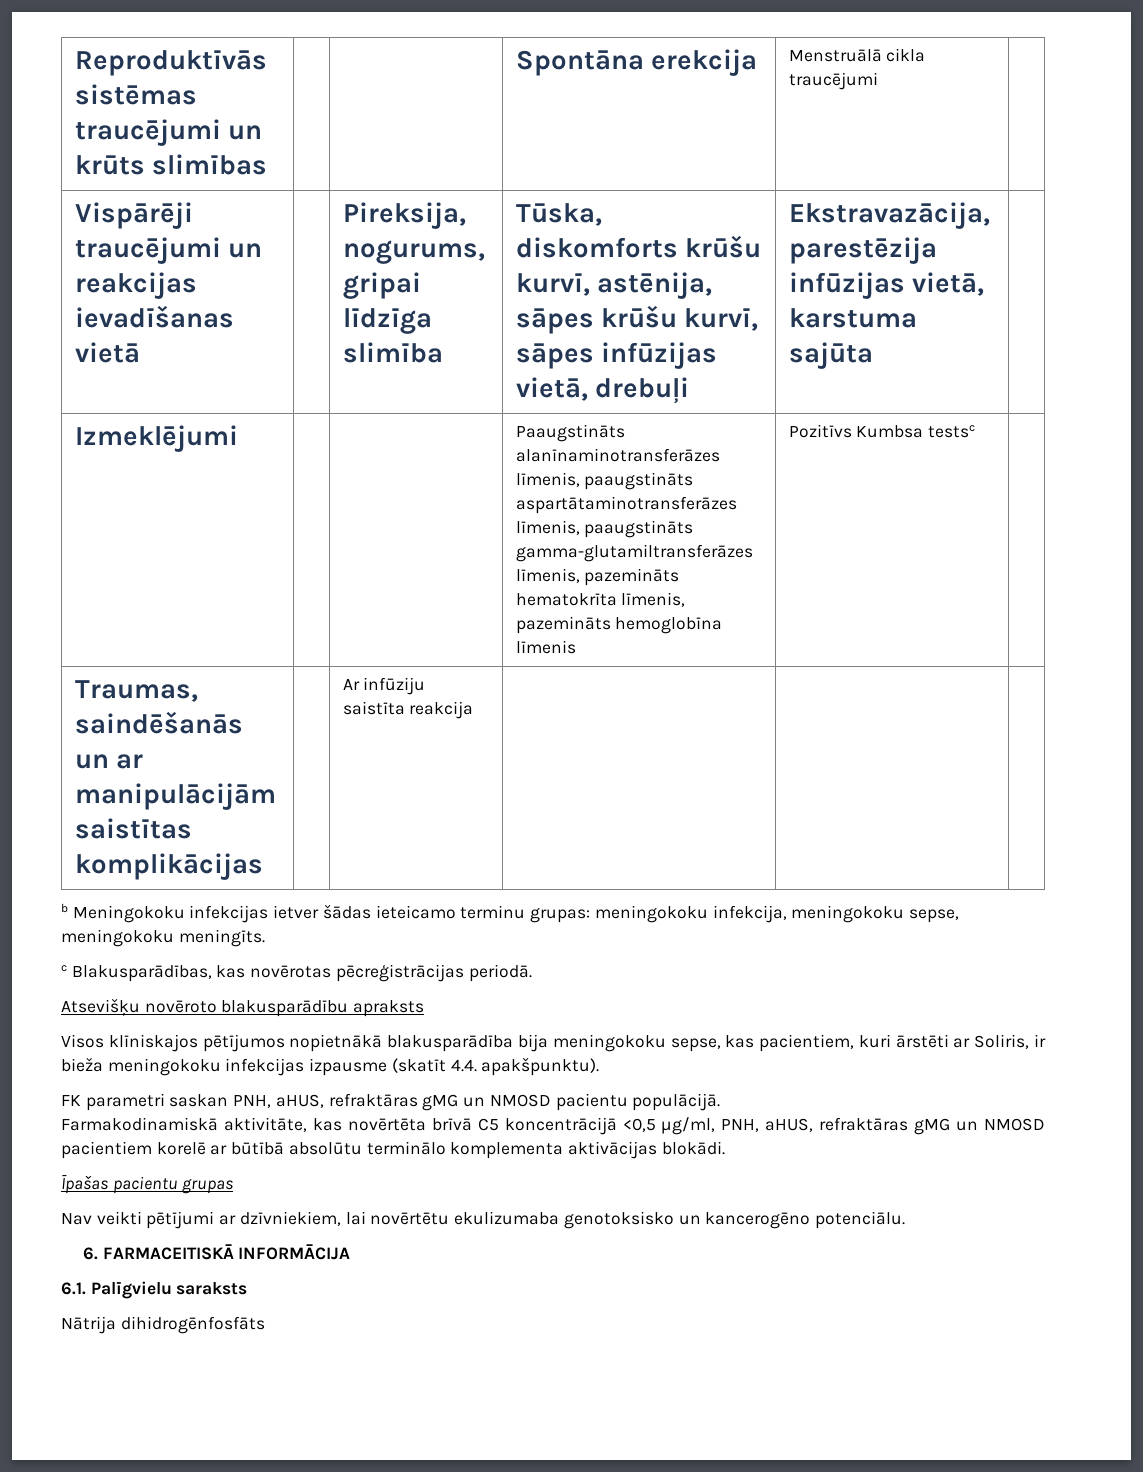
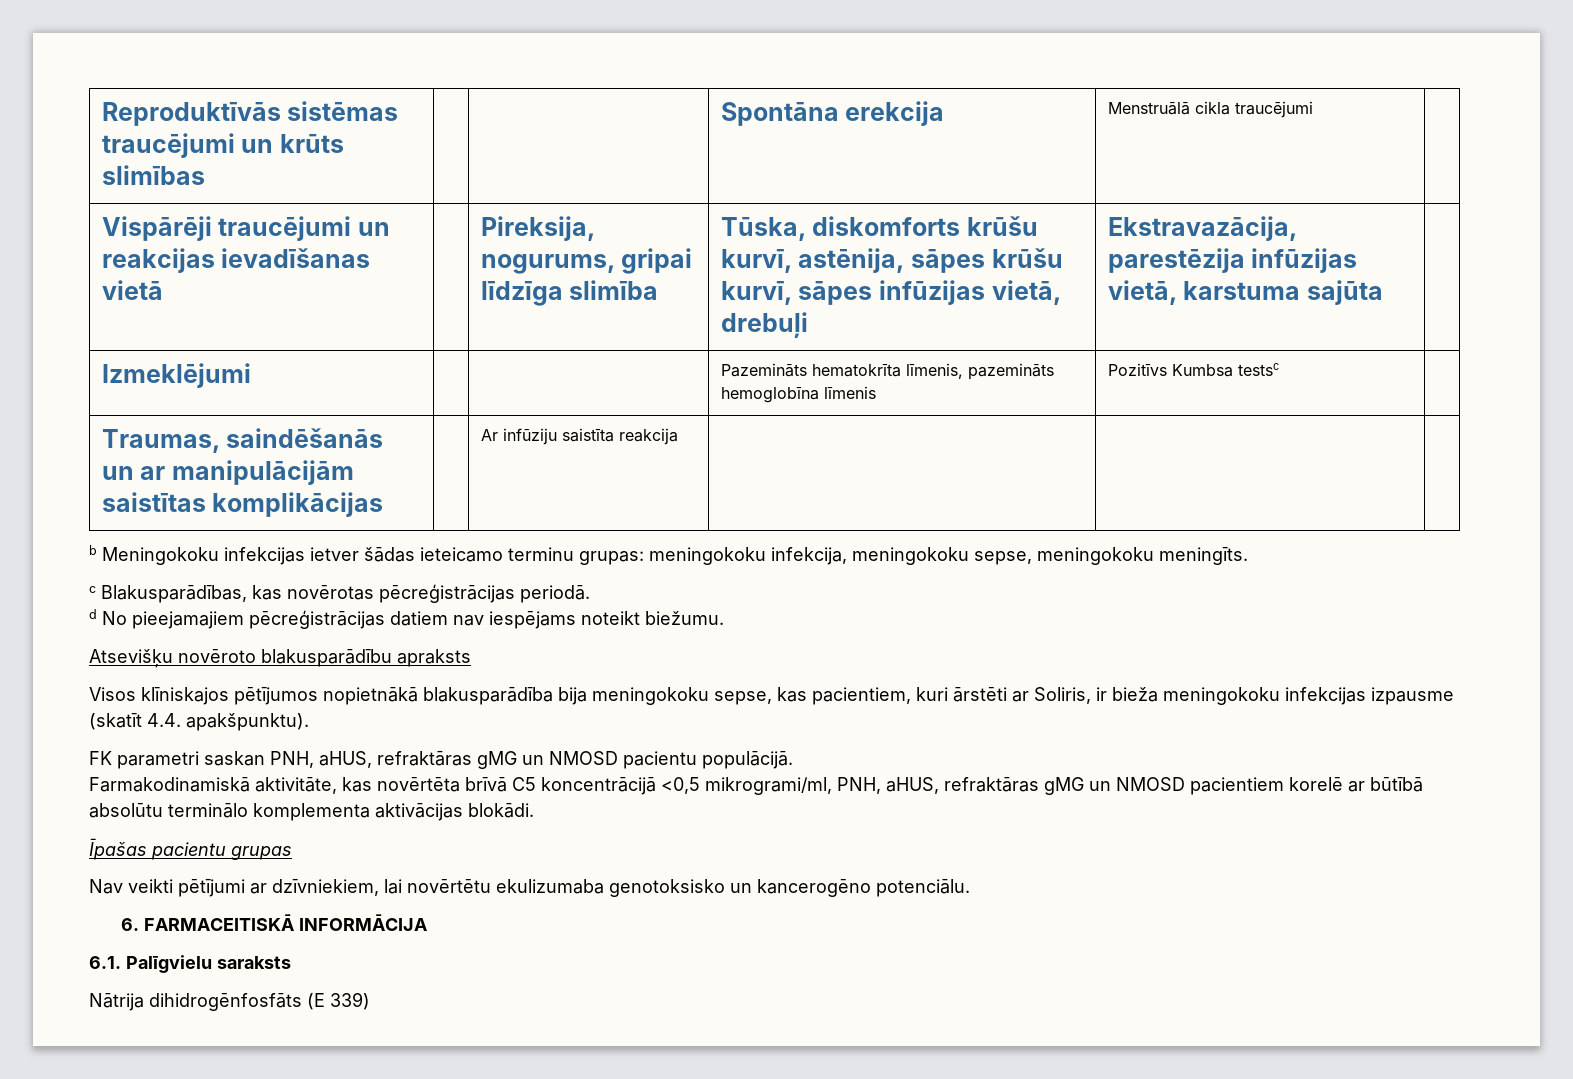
- Izmeklējumi | | | Paaugstināts alanīnaminotransferāzes līmenis, paaugstināts aspartātaminotransferāzes līmenis, paaugstināts gamma-glutamiltransferāzes līmenis, pazemināts hematokrīta līmenis, pazemināts hemoglobīna līmenis | Pozitīvs Kumbsa testsc |
+ Izmeklējumi | | | Pazemināts hematokrīta līmenis, pazemināts hemoglobīna līmenis | Pozitīvs Kumbsa testsc |
+ d No pieejamajiem pēcreģistrācijas datiem nav iespējams noteikt biežumu.
- Farmakodinamiskā aktivitāte, kas novērtēta brīvā C5 koncentrācijā <0,5 μg/ml, PNH, aHUS, refraktāras gMG un NMOSD pacientiem korelē ar būtībā absolūtu terminālo komplementa aktivācijas blokādi.
+ Farmakodinamiskā aktivitāte, kas novērtēta brīvā C5 koncentrācijā <0,5 mikrogrami/ml, PNH, aHUS, refraktāras gMG un NMOSD pacientiem korelē ar būtībā absolūtu terminālo komplementa aktivācijas blokādi.
- Nātrija dihidrogēnfosfāts
+ Nātrija dihidrogēnfosfāts (E 339)

